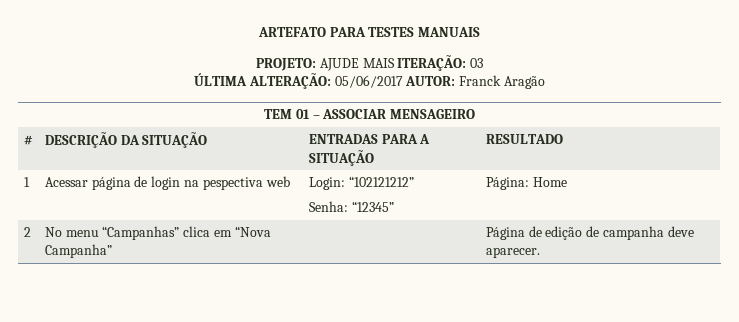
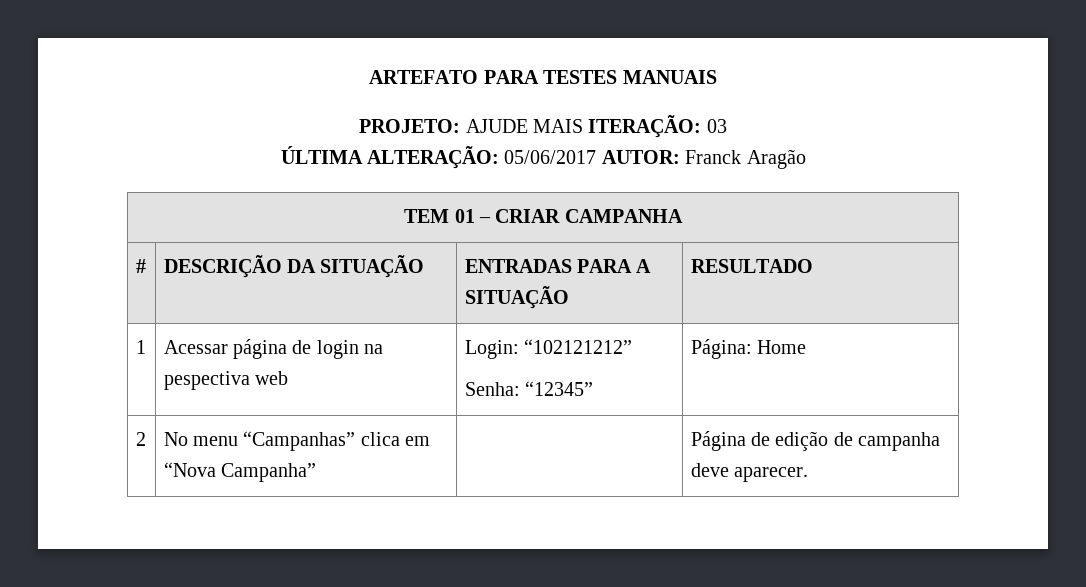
- TEM 01 – ASSOCIAR MENSAGEIRO
+ TEM 01 – CRIAR CAMPANHA

